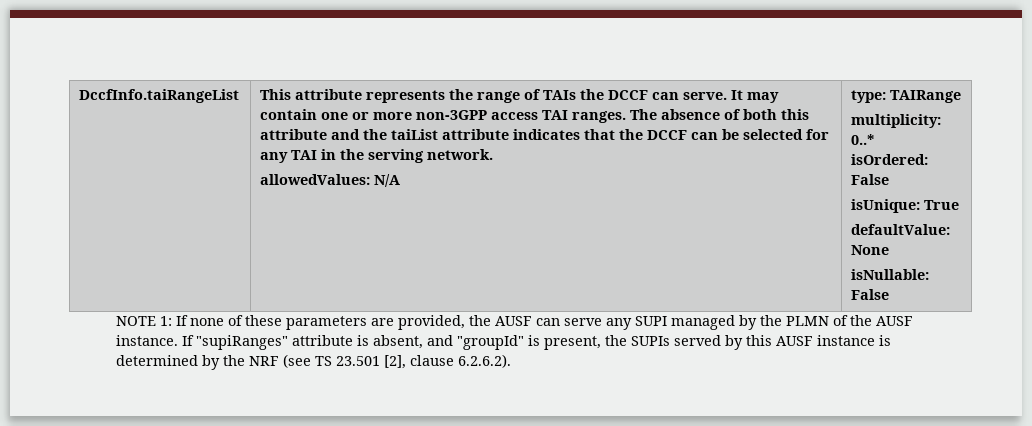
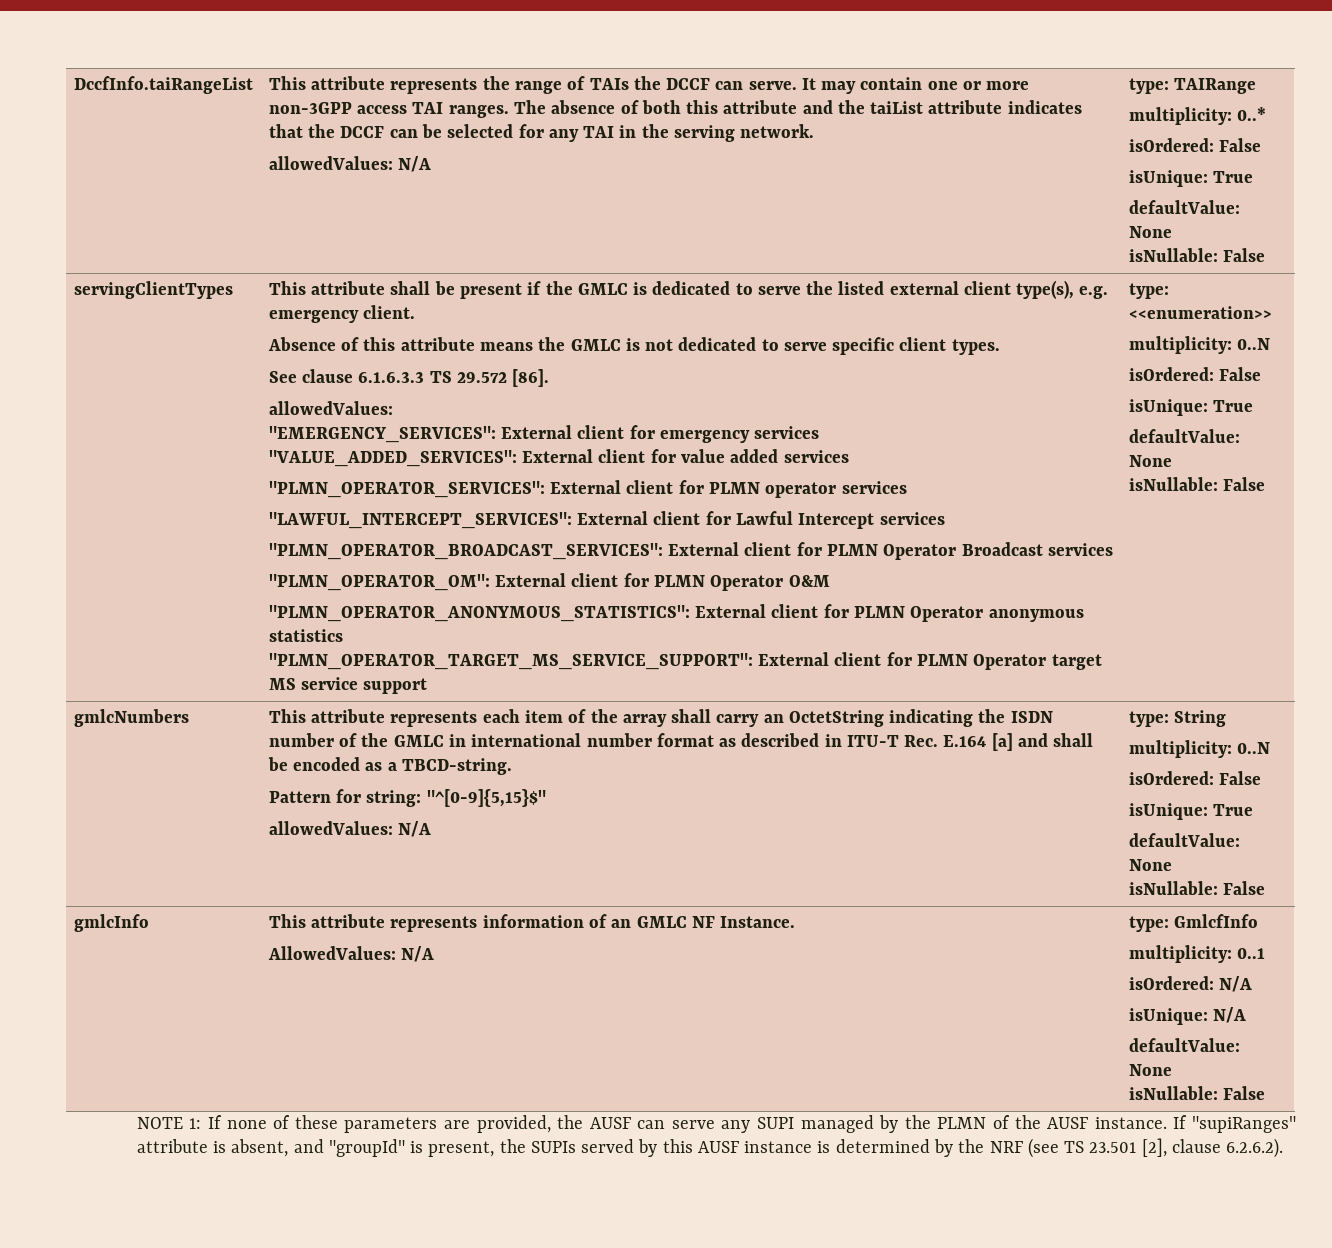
+ servingClientTypes | This attribute shall be present if the GMLC is dedicated to serve the listed external client type(s), e.g. emergency client.
+ Absence of this attribute means the GMLC is not dedicated to serve specific client types.
+ See clause 6.1.6.3.3 TS 29.572 [86].
+ allowedValues:
+ "EMERGENCY_SERVICES": External client for emergency services
+ "VALUE_ADDED_SERVICES": External client for value added services
+ "PLMN_OPERATOR_SERVICES": External client for PLMN operator services
+ "LAWFUL_INTERCEPT_SERVICES": External client for Lawful Intercept services
+ "PLMN_OPERATOR_BROADCAST_SERVICES": External client for PLMN Operator Broadcast services
+ "PLMN_OPERATOR_OM": External client for PLMN Operator O&M
+ "PLMN_OPERATOR_ANONYMOUS_STATISTICS": External client for PLMN Operator anonymous statistics
+ "PLMN_OPERATOR_TARGET_MS_SERVICE_SUPPORT": External client for PLMN Operator target MS service support | type: <<enumeration>>
+ multiplicity: 0..N
+ isOrdered: False
+ isUnique: True
+ defaultValue: None
+ isNullable: False
+ gmlcNumbers | This attribute represents each item of the array shall carry an OctetString indicating the ISDN number of the GMLC in international number format as described in ITU-T Rec. E.164 [a] and shall be encoded as a TBCD-string.
+ Pattern for string: "^[0-9]{5,15}$"
+ allowedValues: N/A | type: String
+ multiplicity: 0..N
+ isOrdered: False
+ isUnique: True
+ defaultValue: None
+ isNullable: False
+ gmlcInfo | This attribute represents information of an GMLC NF Instance.
+ AllowedValues: N/A | type: GmlcfInfo
+ multiplicity: 0..1
+ isOrdered: N/A
+ isUnique: N/A
+ defaultValue: None
+ isNullable: False

